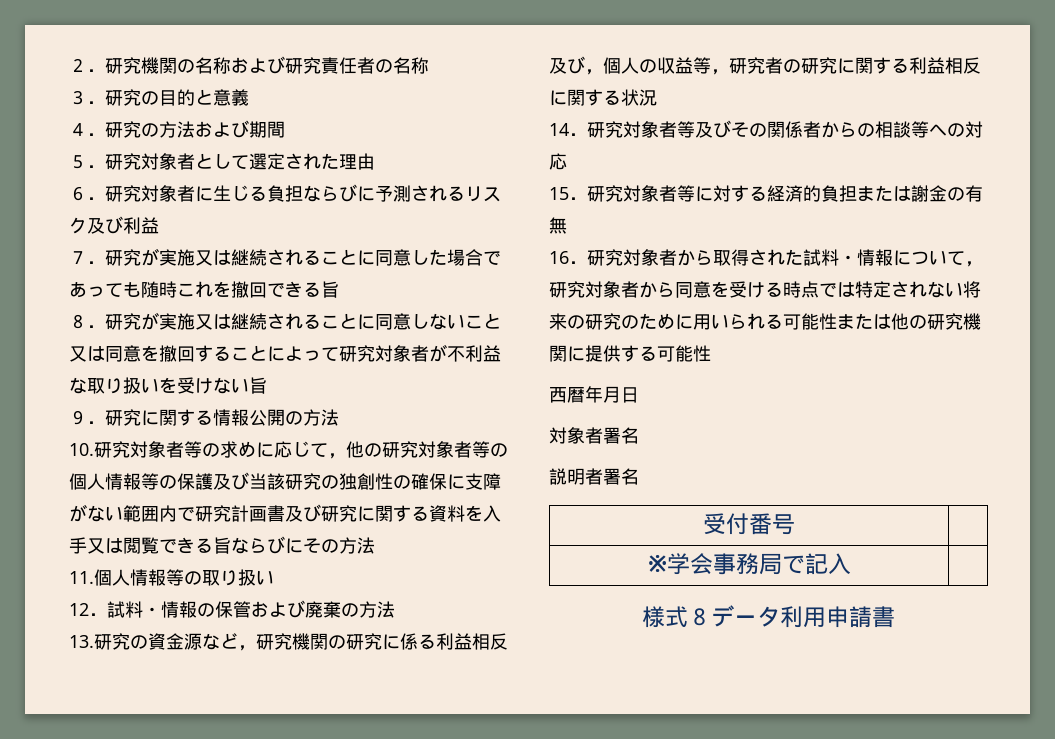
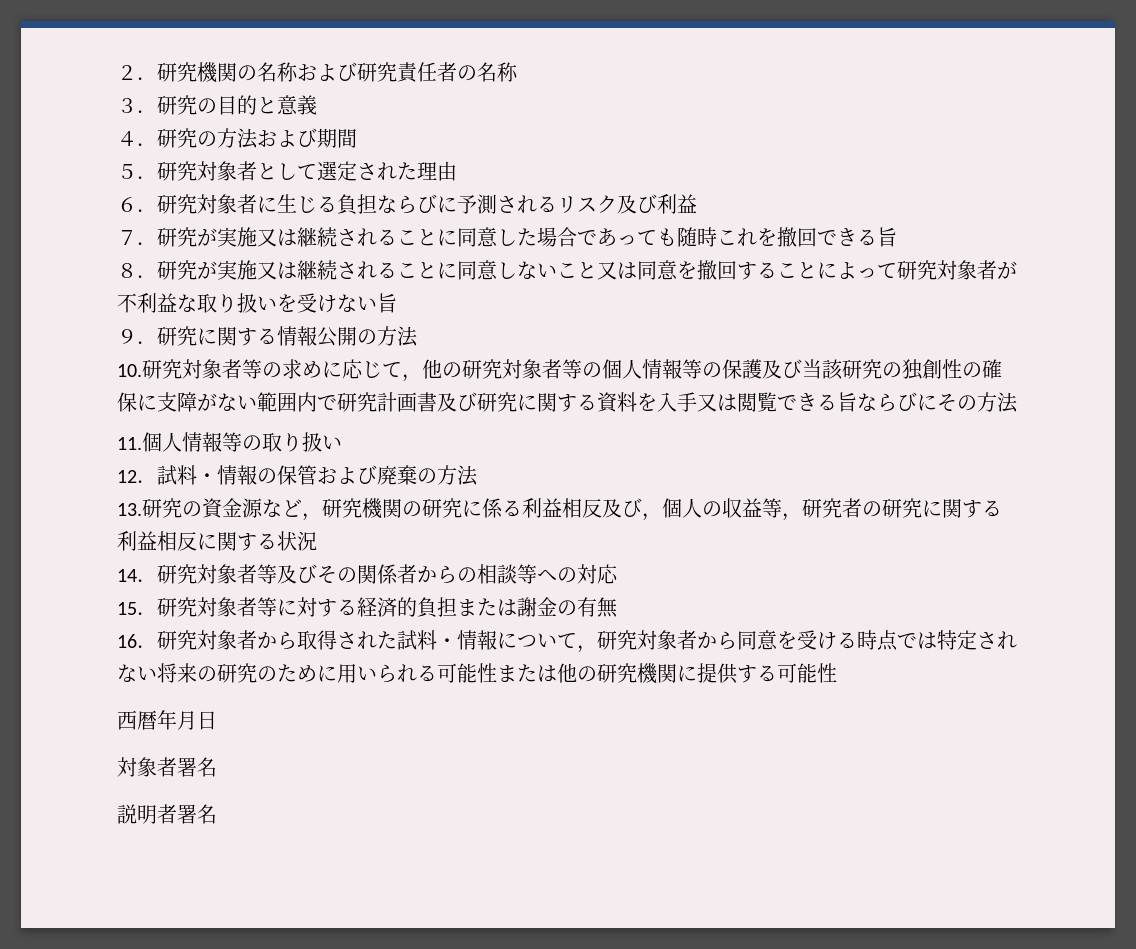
- 受付番号 |
- ※学会事務局で記入 |
- 様式８データ利用申請書

